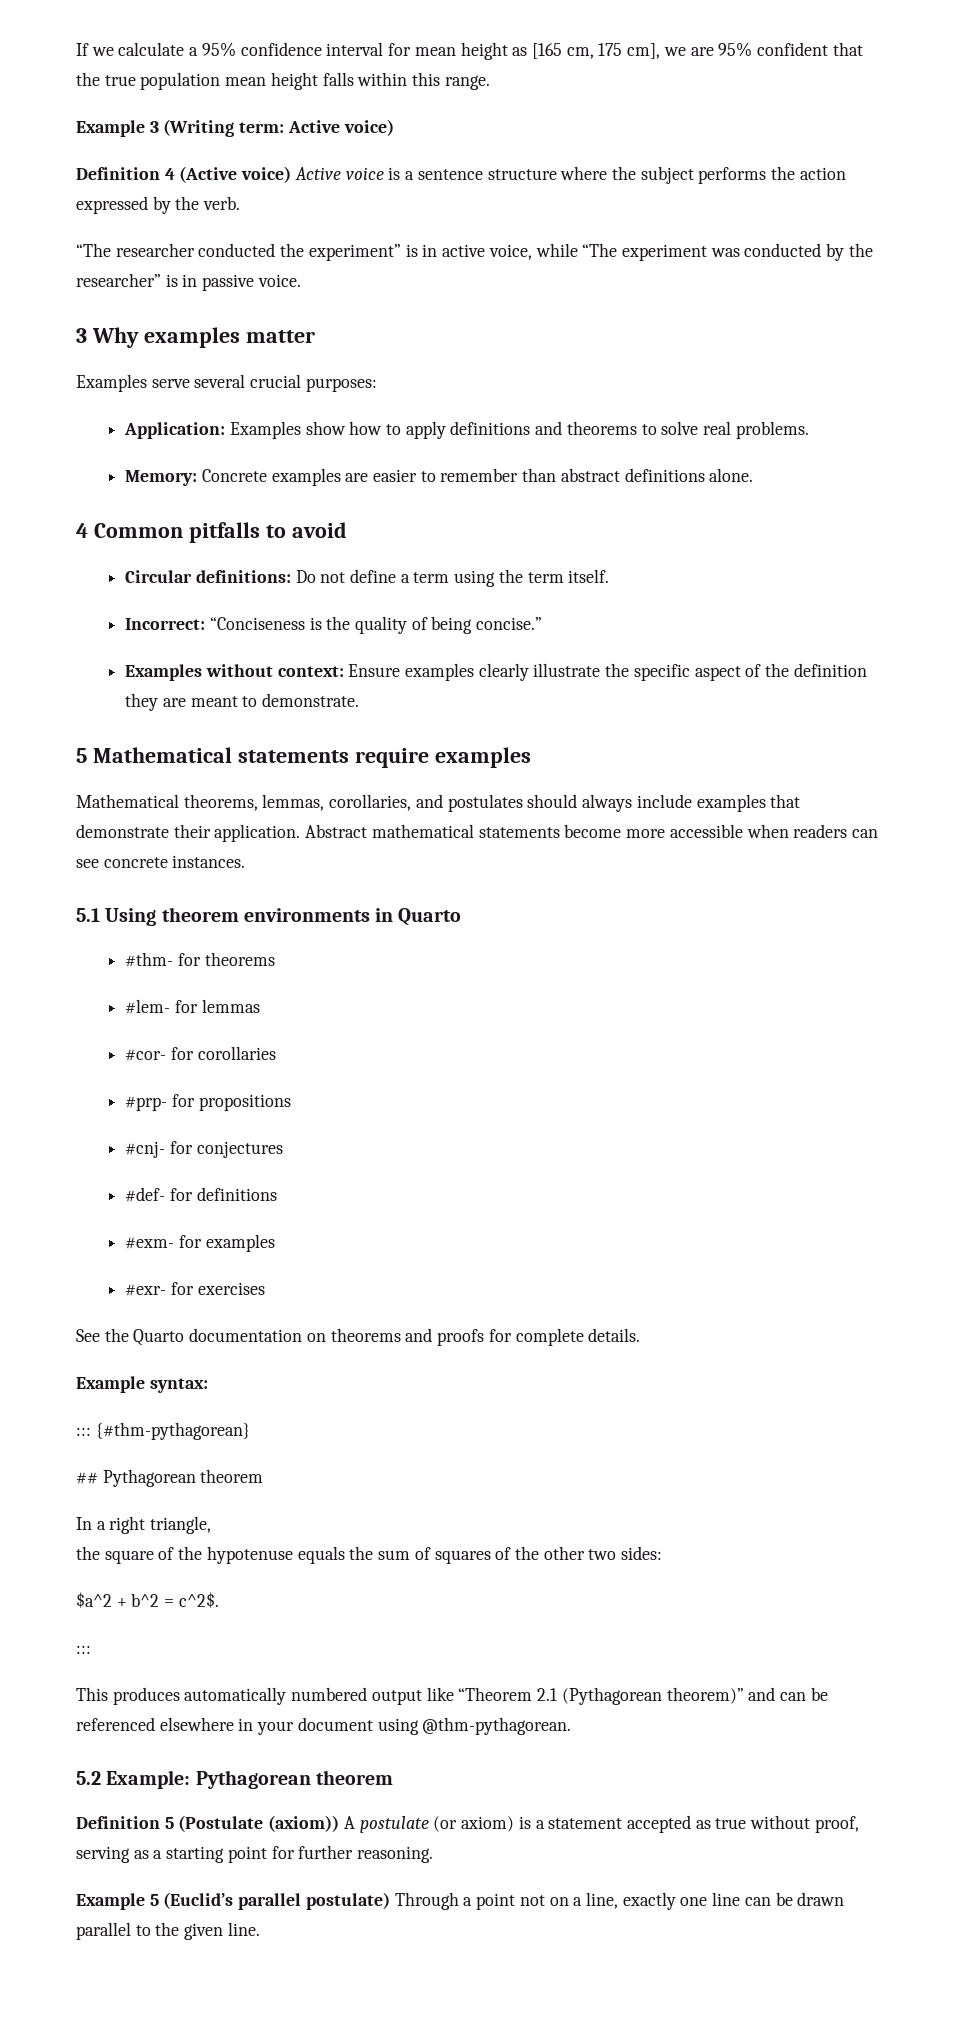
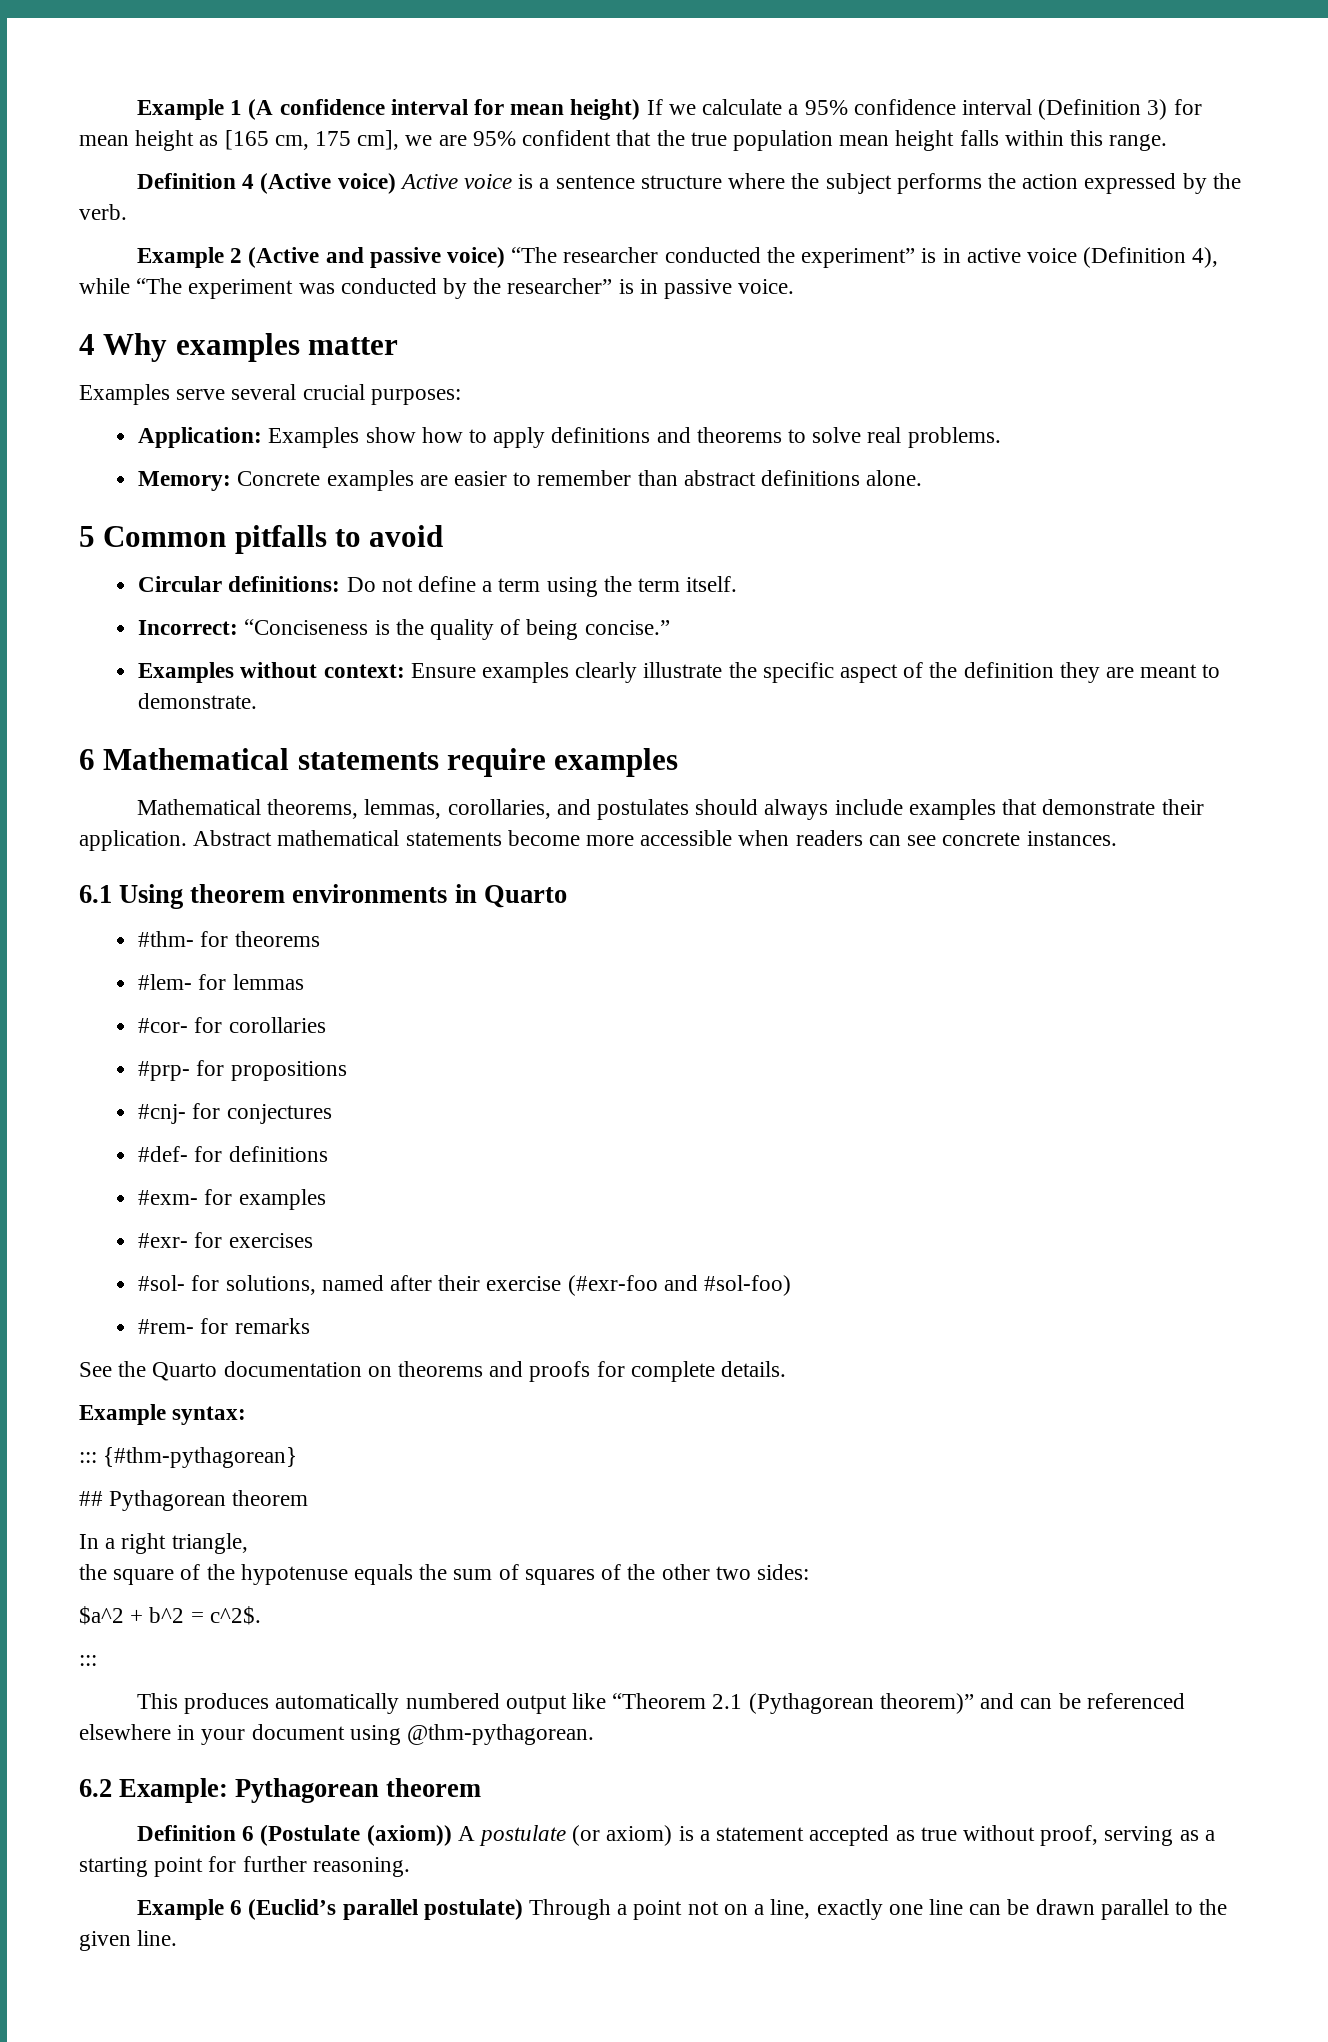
- If we calculate a 95% confidence interval for mean height as [165 cm, 175 cm], we are 95% confident that the true population mean height falls within this range.
+ Example 1 (A confidence interval for mean height) If we calculate a 95% confidence interval (Definition 3) for mean height as [165 cm, 175 cm], we are 95% confident that the true population mean height falls within this range.
- Example 3 (Writing term: Active voice)
- “The researcher conducted the experiment” is in active voice, while “The experiment was conducted by the researcher” is in passive voice.
+ Example 2 (Active and passive voice) “The researcher conducted the experiment” is in active voice (Definition 4), while “The experiment was conducted by the researcher” is in passive voice.
- 3 Why examples matter
+ 4 Why examples matter
- 4 Common pitfalls to avoid
+ 5 Common pitfalls to avoid
- 5 Mathematical statements require examples
+ 6 Mathematical statements require examples
- 5.1 Using theorem environments in Quarto
+ 6.1 Using theorem environments in Quarto
+ #sol- for solutions, named after their exercise (#exr-foo and #sol-foo)
+ #rem- for remarks
- 5.2 Example: Pythagorean theorem
+ 6.2 Example: Pythagorean theorem
- Definition 5 (Postulate (axiom)) A postulate (or axiom) is a statement accepted as true without proof, serving as a starting point for further reasoning.
+ Definition 6 (Postulate (axiom)) A postulate (or axiom) is a statement accepted as true without proof, serving as a starting point for further reasoning.
- Example 5 (Euclid’s parallel postulate) Through a point not on a line, exactly one line can be drawn parallel to the given line.
+ Example 6 (Euclid’s parallel postulate) Through a point not on a line, exactly one line can be drawn parallel to the given line.

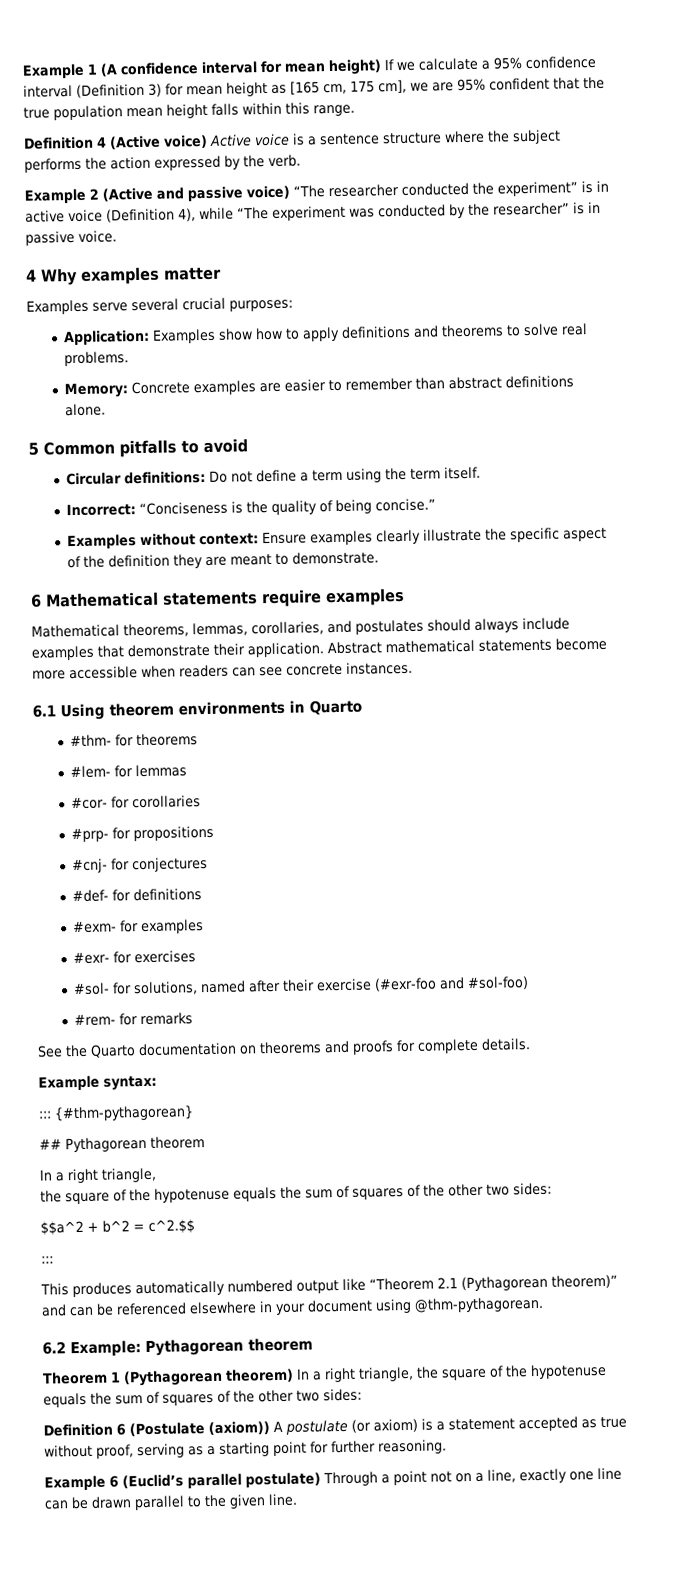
- $a^2 + b^2 = c^2$.
+ $$a^2 + b^2 = c^2.$$
+ Theorem 1 (Pythagorean theorem) In a right triangle, the square of the hypotenuse equals the sum of squares of the other two sides:

